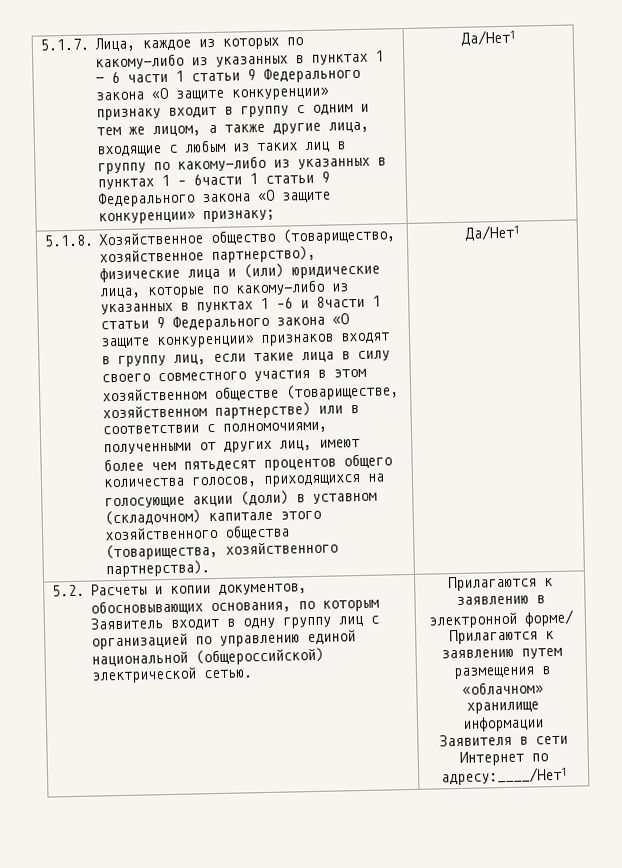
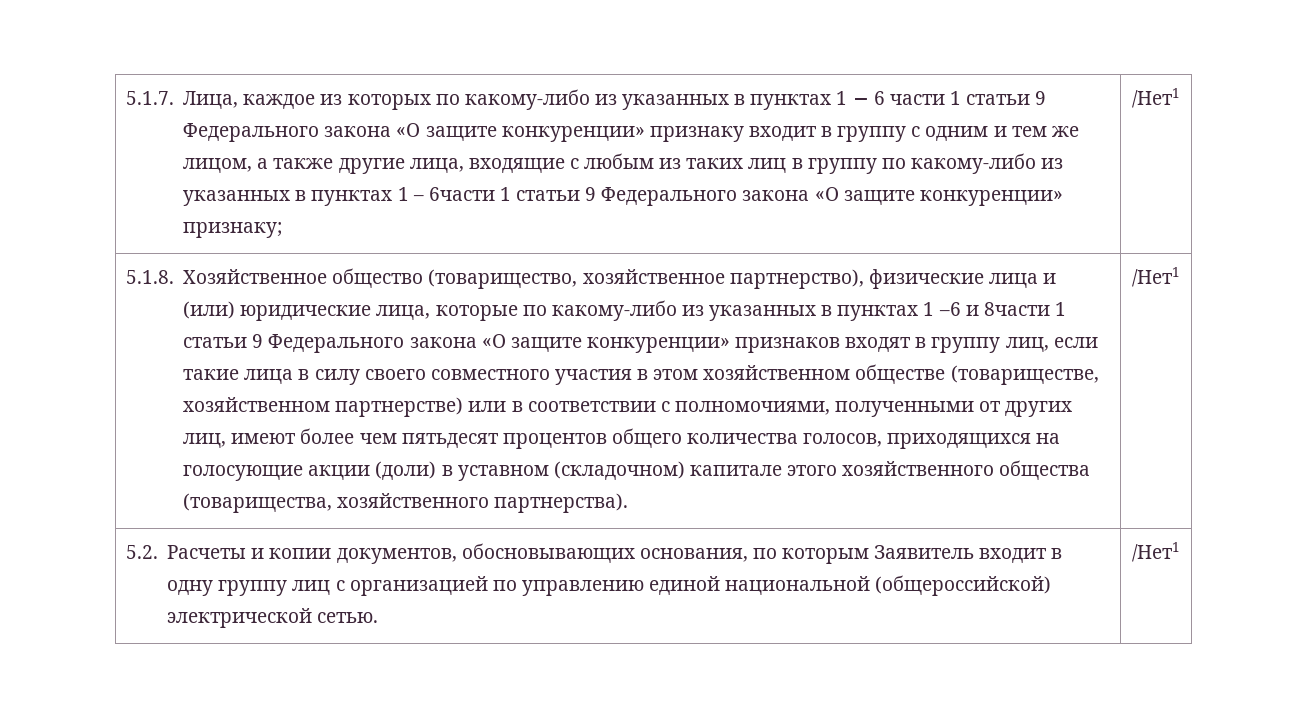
- 5.1.7. Лица, каждое из которых по какому-либо из указанных в пунктах 1 − 6 части 1 статьи 9 Федерального закона «О защите конкуренции» признаку входит в группу с одним и тем же лицом, а также другие лица, входящие с любым из таких лиц в группу по какому-либо из указанных в пунктах 1 – 6части 1 статьи 9 Федерального закона «О защите конкуренции» признаку; | Да/Нет1
+ 5.1.7. Лица, каждое из которых по какому-либо из указанных в пунктах 1 − 6 части 1 статьи 9 Федерального закона «О защите конкуренции» признаку входит в группу с одним и тем же лицом, а также другие лица, входящие с любым из таких лиц в группу по какому-либо из указанных в пунктах 1 – 6части 1 статьи 9 Федерального закона «О защите конкуренции» признаку; | /Нет1
- 5.1.8. Хозяйственное общество (товарищество, хозяйственное партнерство), физические лица и (или) юридические лица, которые по какому-либо из указанных в пунктах 1 –6 и 8части 1 статьи 9 Федерального закона «О защите конкуренции» признаков входят в группу лиц, если такие лица в силу своего совместного участия в этом хозяйственном обществе (товариществе, хозяйственном партнерстве) или в соответствии с полномочиями, полученными от других лиц, имеют более чем пятьдесят процентов общего количества голосов, приходящихся на голосующие акции (доли) в уставном (складочном) капитале этого хозяйственного общества (товарищества, хозяйственного партнерства). | Да/Нет1
+ 5.1.8. Хозяйственное общество (товарищество, хозяйственное партнерство), физические лица и (или) юридические лица, которые по какому-либо из указанных в пунктах 1 –6 и 8части 1 статьи 9 Федерального закона «О защите конкуренции» признаков входят в группу лиц, если такие лица в силу своего совместного участия в этом хозяйственном обществе (товариществе, хозяйственном партнерстве) или в соответствии с полномочиями, полученными от других лиц, имеют более чем пятьдесят процентов общего количества голосов, приходящихся на голосующие акции (доли) в уставном (складочном) капитале этого хозяйственного общества (товарищества, хозяйственного партнерства). | /Нет1
- 5.2. Расчеты и копии документов, обосновывающих основания, по которым Заявитель входит в одну группу лиц с организацией по управлению единой национальной (общероссийской) электрической сетью. | Прилагаются к заявлению в электронной форме/ Прилагаются к заявлению путем размещения в «облачном» хранилище информации Заявителя в сети Интернет по адресу:____/Нет1
+ 5.2. Расчеты и копии документов, обосновывающих основания, по которым Заявитель входит в одну группу лиц с организацией по управлению единой национальной (общероссийской) электрической сетью. | /Нет1

